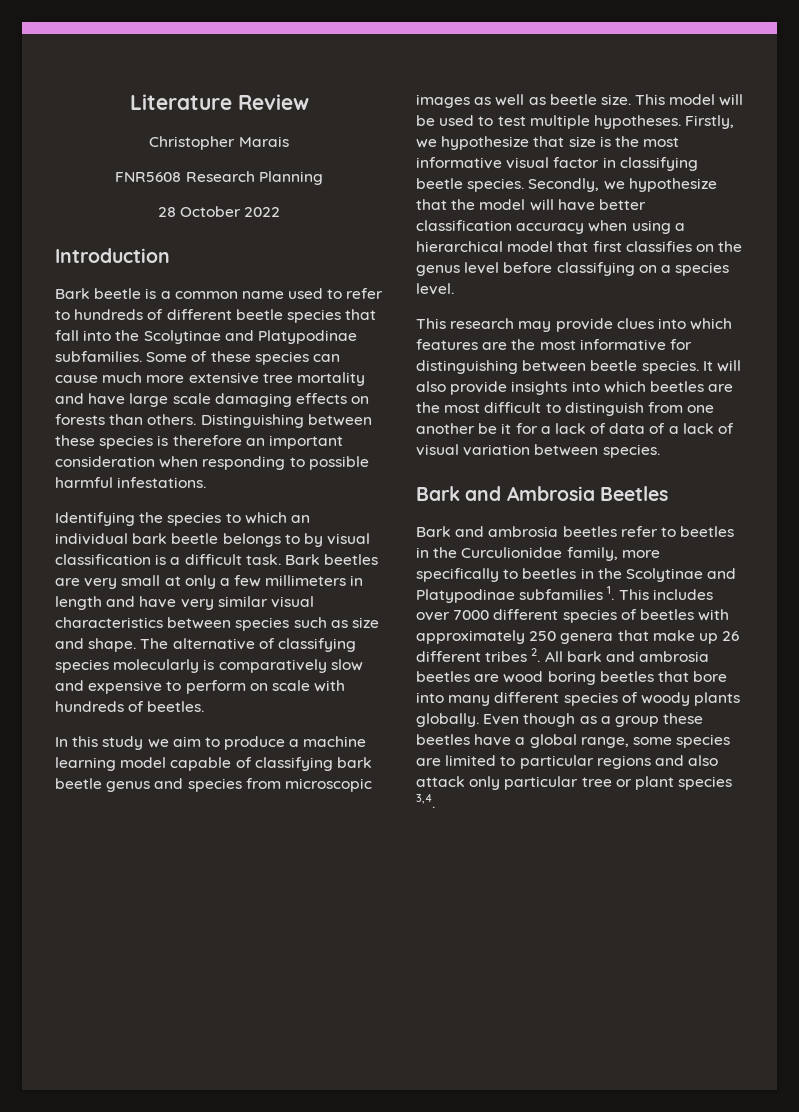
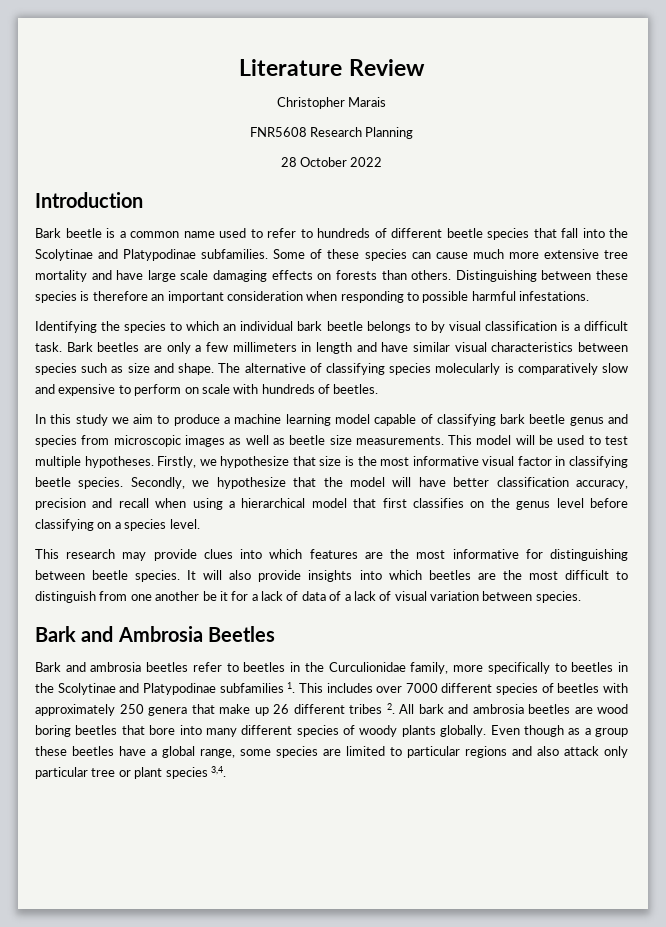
- Bark beetles are very small at only a few millimeters in length and have very similar visual characteristics between species such as size and shape.
+ Bark beetles are only a few millimeters in length and have similar visual characteristics between species such as size and shape.
- In this study we aim to produce a machine learning model capable of classifying bark beetle genus and species from microscopic images as well as beetle size.
+ In this study we aim to produce a machine learning model capable of classifying bark beetle genus and species from microscopic images as well as beetle size measurements.
- Secondly, we hypothesize that the model will have better classification accuracy when using a hierarchical model that first classifies on the genus level before classifying on a species level.
+ Secondly, we hypothesize that the model will have better classification accuracy, precision and recall when using a hierarchical model that first classifies on the genus level before classifying on a species level.

